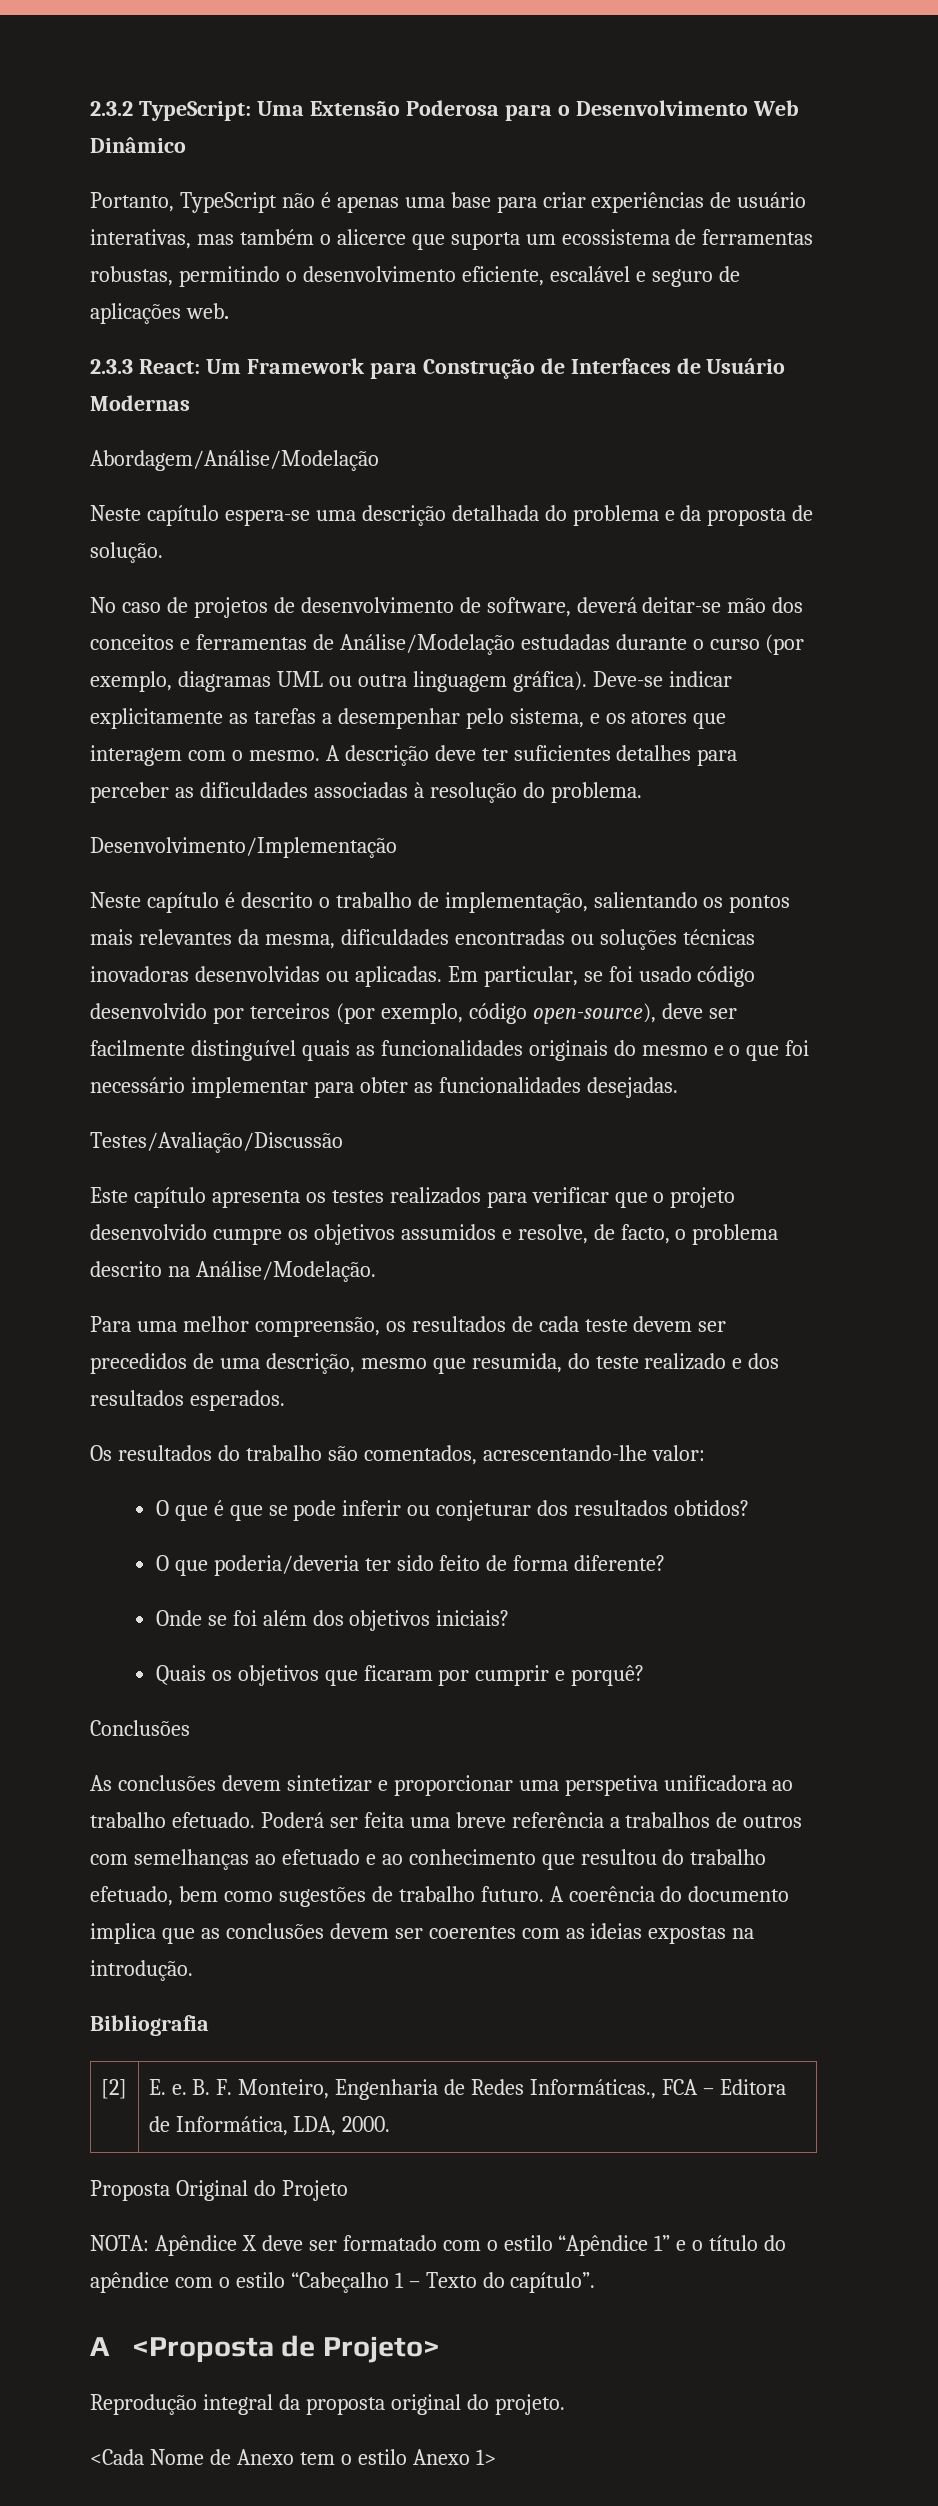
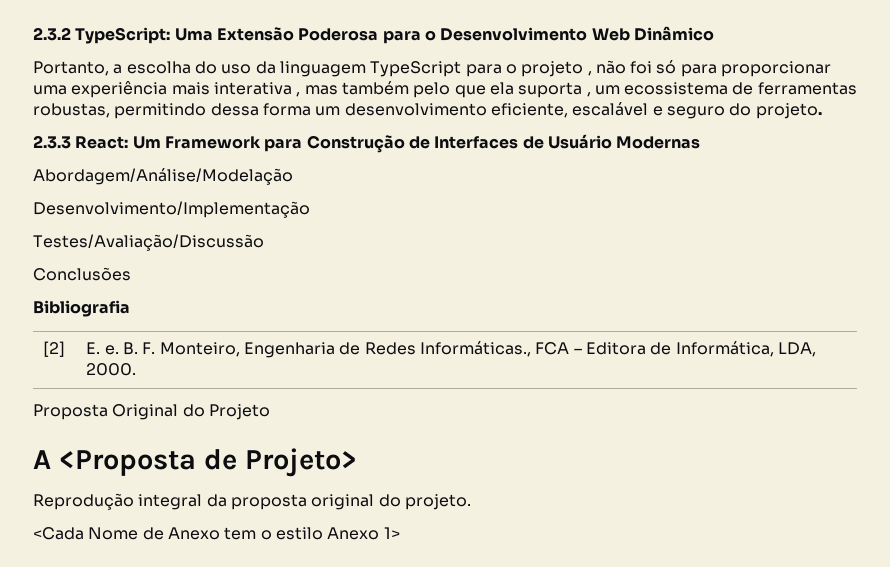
- Portanto, TypeScript não é apenas uma base para criar experiências de usuário interativas, mas também o alicerce que suporta um ecossistema de ferramentas robustas, permitindo o desenvolvimento eficiente, escalável e seguro de aplicações web.
+ Portanto, a escolha do uso da linguagem TypeScript para o projeto , não foi só para proporcionar uma experiência mais interativa , mas também pelo que ela suporta , um ecossistema de ferramentas robustas, permitindo dessa forma um desenvolvimento eficiente, escalável e seguro do projeto.
- Neste capítulo espera-se uma descrição detalhada do problema e da proposta de solução.
- No caso de projetos de desenvolvimento de software, deverá deitar-se mão dos conceitos e ferramentas de Análise/Modelação estudadas durante o curso (por exemplo, diagramas UML ou outra linguagem gráfica). Deve-se indicar explicitamente as tarefas a desempenhar pelo sistema, e os atores que interagem com o mesmo. A descrição deve ter suficientes detalhes para perceber as dificuldades associadas à resolução do problema.
  Desenvolvimento/Implementação
- Neste capítulo é descrito o trabalho de implementação, salientando os pontos mais relevantes da mesma, dificuldades encontradas ou soluções técnicas inovadoras desenvolvidas ou aplicadas. Em particular, se foi usado código desenvolvido por terceiros (por exemplo, código open-source), deve ser facilmente distinguível quais as funcionalidades originais do mesmo e o que foi necessário implementar para obter as funcionalidades desejadas.
  Testes/Avaliação/Discussão
- Este capítulo apresenta os testes realizados para verificar que o projeto desenvolvido cumpre os objetivos assumidos e resolve, de facto, o problema descrito na Análise/Modelação.
- Para uma melhor compreensão, os resultados de cada teste devem ser precedidos de uma descrição, mesmo que resumida, do teste realizado e dos resultados esperados.
- Os resultados do trabalho são comentados, acrescentando-lhe valor:
- O que é que se pode inferir ou conjeturar dos resultados obtidos?
- O que poderia/deveria ter sido feito de forma diferente?
- Onde se foi além dos objetivos iniciais?
- Quais os objetivos que ficaram por cumprir e porquê?
  Conclusões
- As conclusões devem sintetizar e proporcionar uma perspetiva unificadora ao trabalho efetuado. Poderá ser feita uma breve referência a trabalhos de outros com semelhanças ao efetuado e ao conhecimento que resultou do trabalho efetuado, bem como sugestões de trabalho futuro. A coerência do documento implica que as conclusões devem ser coerentes com as ideias expostas na introdução.
- NOTA: Apêndice X deve ser formatado com o estilo “Apêndice 1” e o título do apêndice com o estilo “Cabeçalho 1 – Texto do capítulo”.

